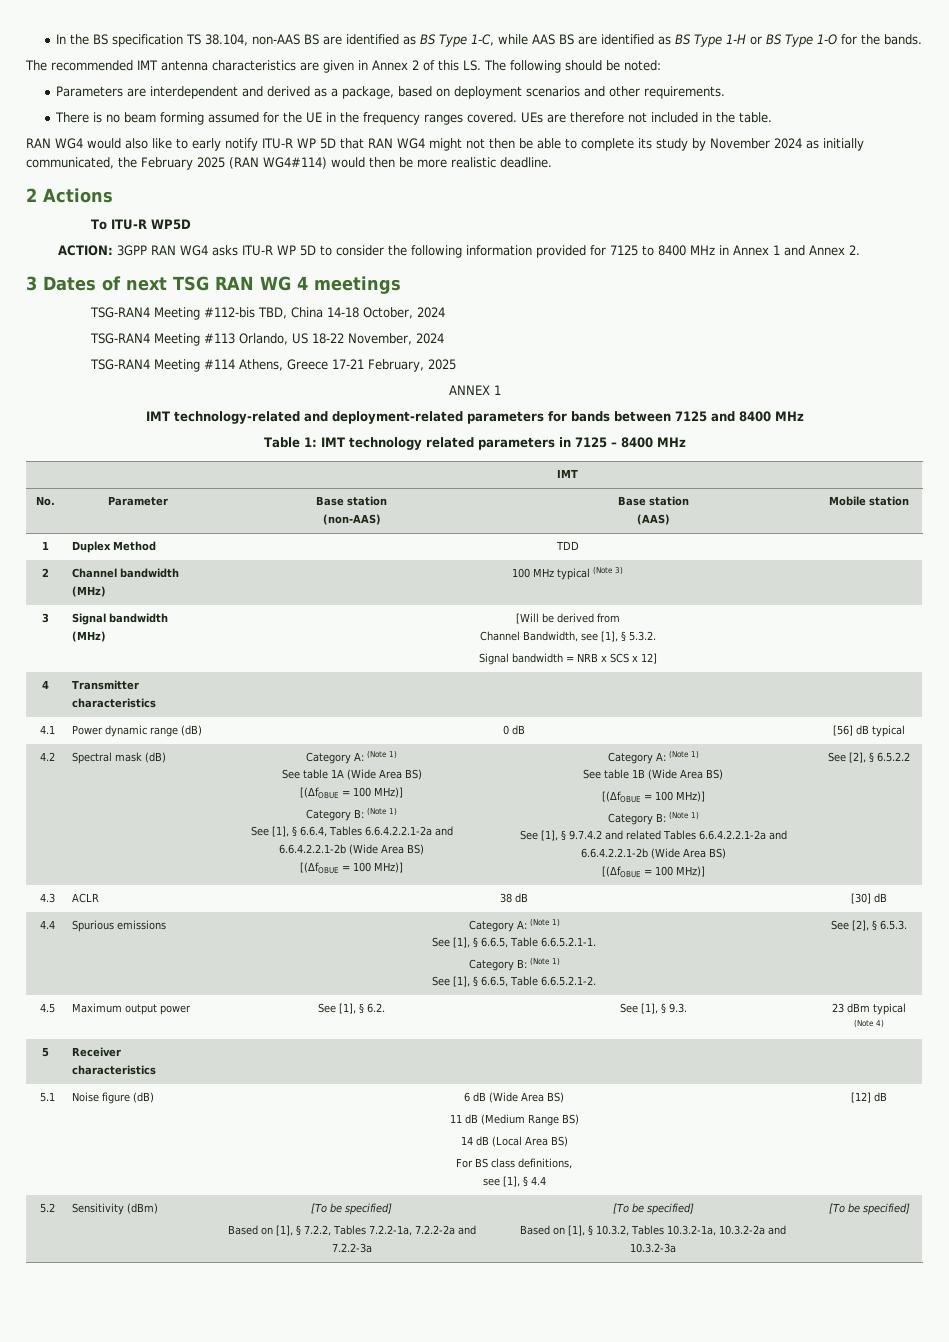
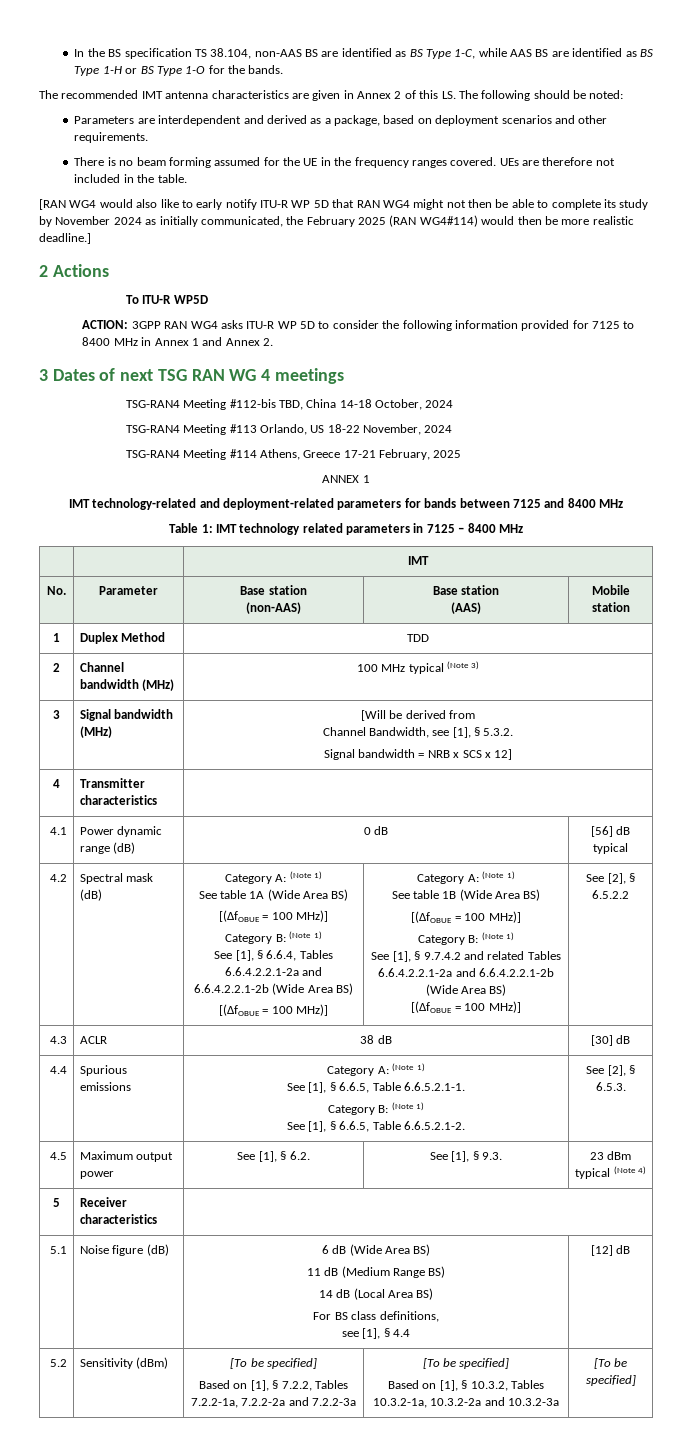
- RAN WG4 would also like to early notify ITU-R WP 5D that RAN WG4 might not then be able to complete its study by November 2024 as initially communicated, the February 2025 (RAN WG4#114) would then be more realistic deadline.
+ [RAN WG4 would also like to early notify ITU-R WP 5D that RAN WG4 might not then be able to complete its study by November 2024 as initially communicated, the February 2025 (RAN WG4#114) would then be more realistic deadline.]

